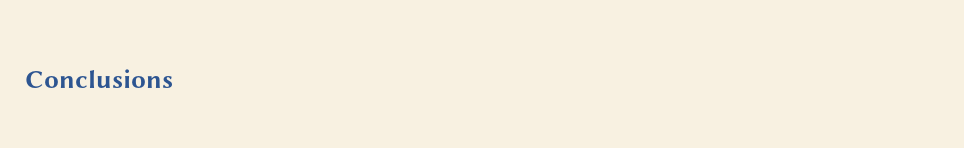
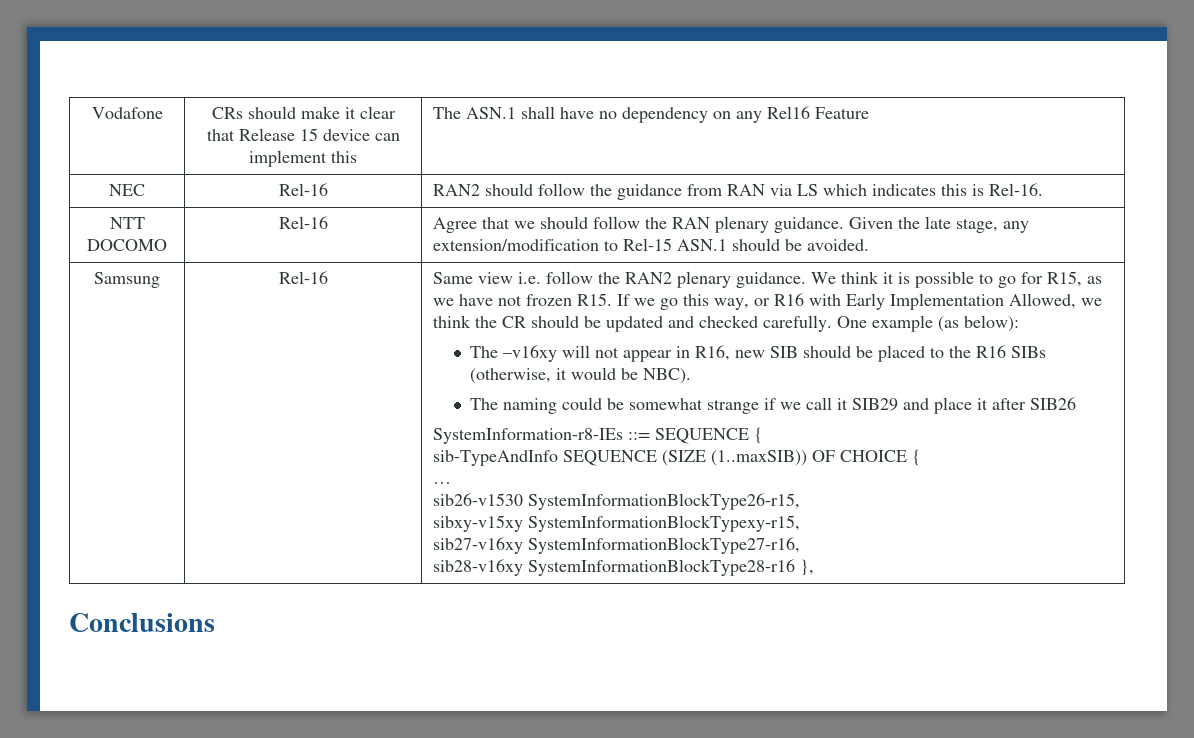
+ Vodafone | CRs should make it clear that Release 15 device can implement this | The ASN.1 shall have no dependency on any Rel16 Feature
+ NEC | Rel-16 | RAN2 should follow the guidance from RAN via LS which indicates this is Rel-16.
+ NTT DOCOMO | Rel-16 | Agree that we should follow the RAN plenary guidance. Given the late stage, any extension/modification to Rel-15 ASN.1 should be avoided.
+ Samsung | Rel-16 | Same view i.e. follow the RAN2 plenary guidance. We think it is possible to go for R15, as we have not frozen R15. If we go this way, or R16 with Early Implementation Allowed, we think the CR should be updated and checked carefully. One example (as below):
+ The –v16xy will not appear in R16, new SIB should be placed to the R16 SIBs (otherwise, it would be NBC).
+ The naming could be somewhat strange if we call it SIB29 and place it after SIB26
+ SystemInformation-r8-IEs ::= SEQUENCE {
+ sib-TypeAndInfo SEQUENCE (SIZE (1..maxSIB)) OF CHOICE {
+ …
+ sib26-v1530 SystemInformationBlockType26-r15,
+ sibxy-v15xy SystemInformationBlockTypexy-r15,
+ sib27-v16xy SystemInformationBlockType27-r16,
+ sib28-v16xy SystemInformationBlockType28-r16 },

